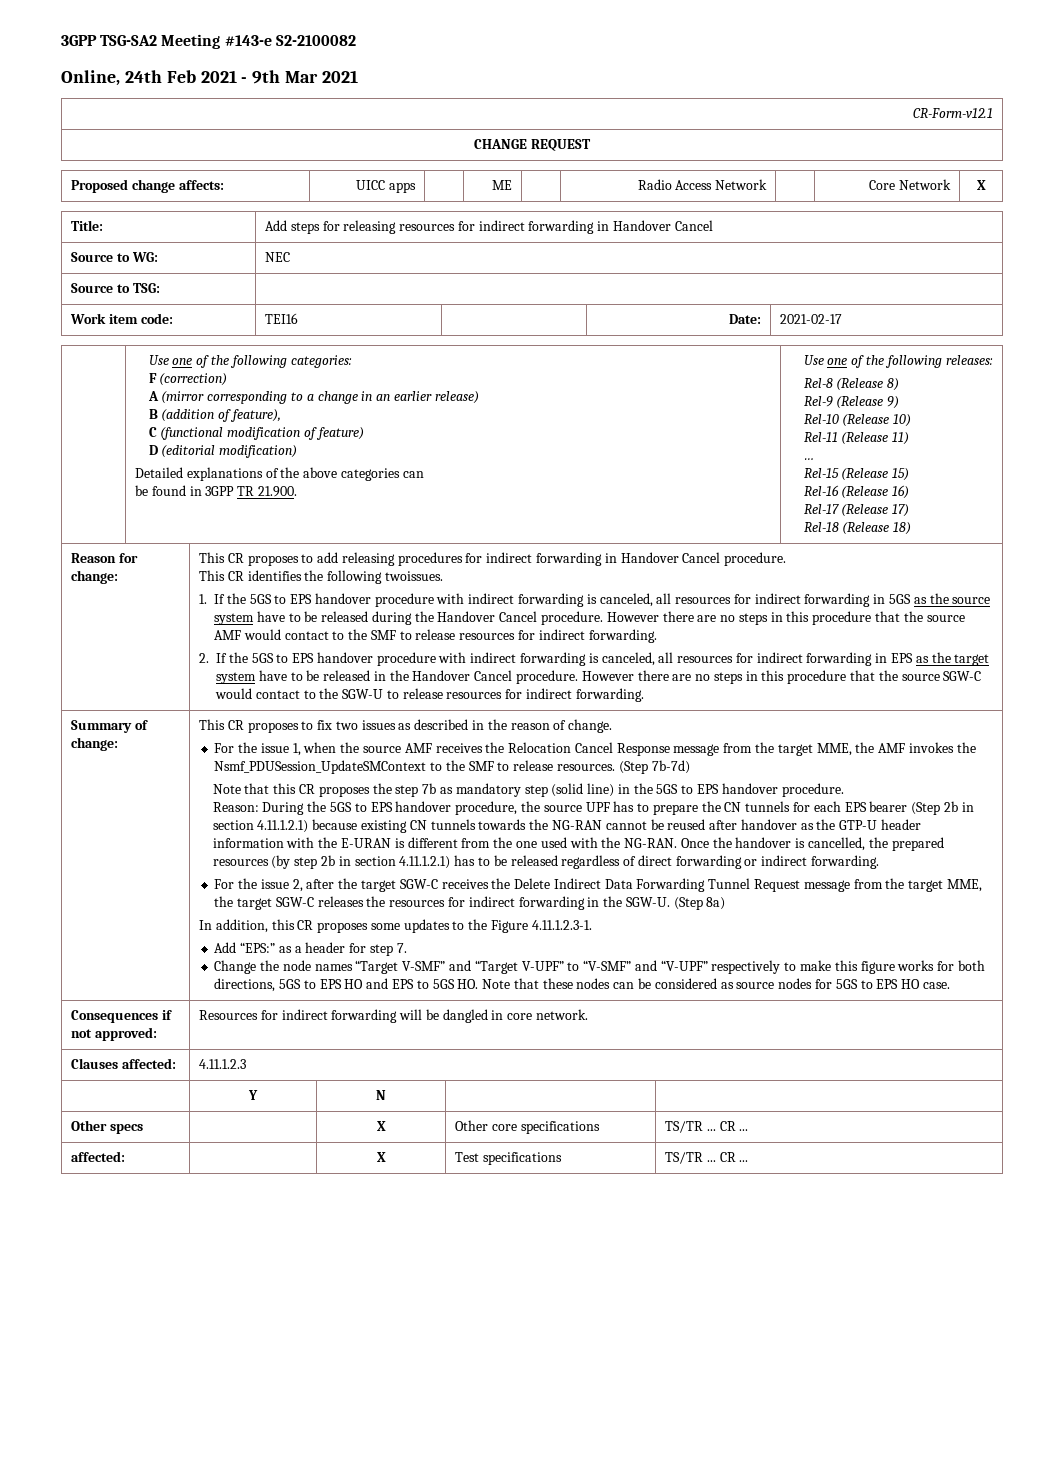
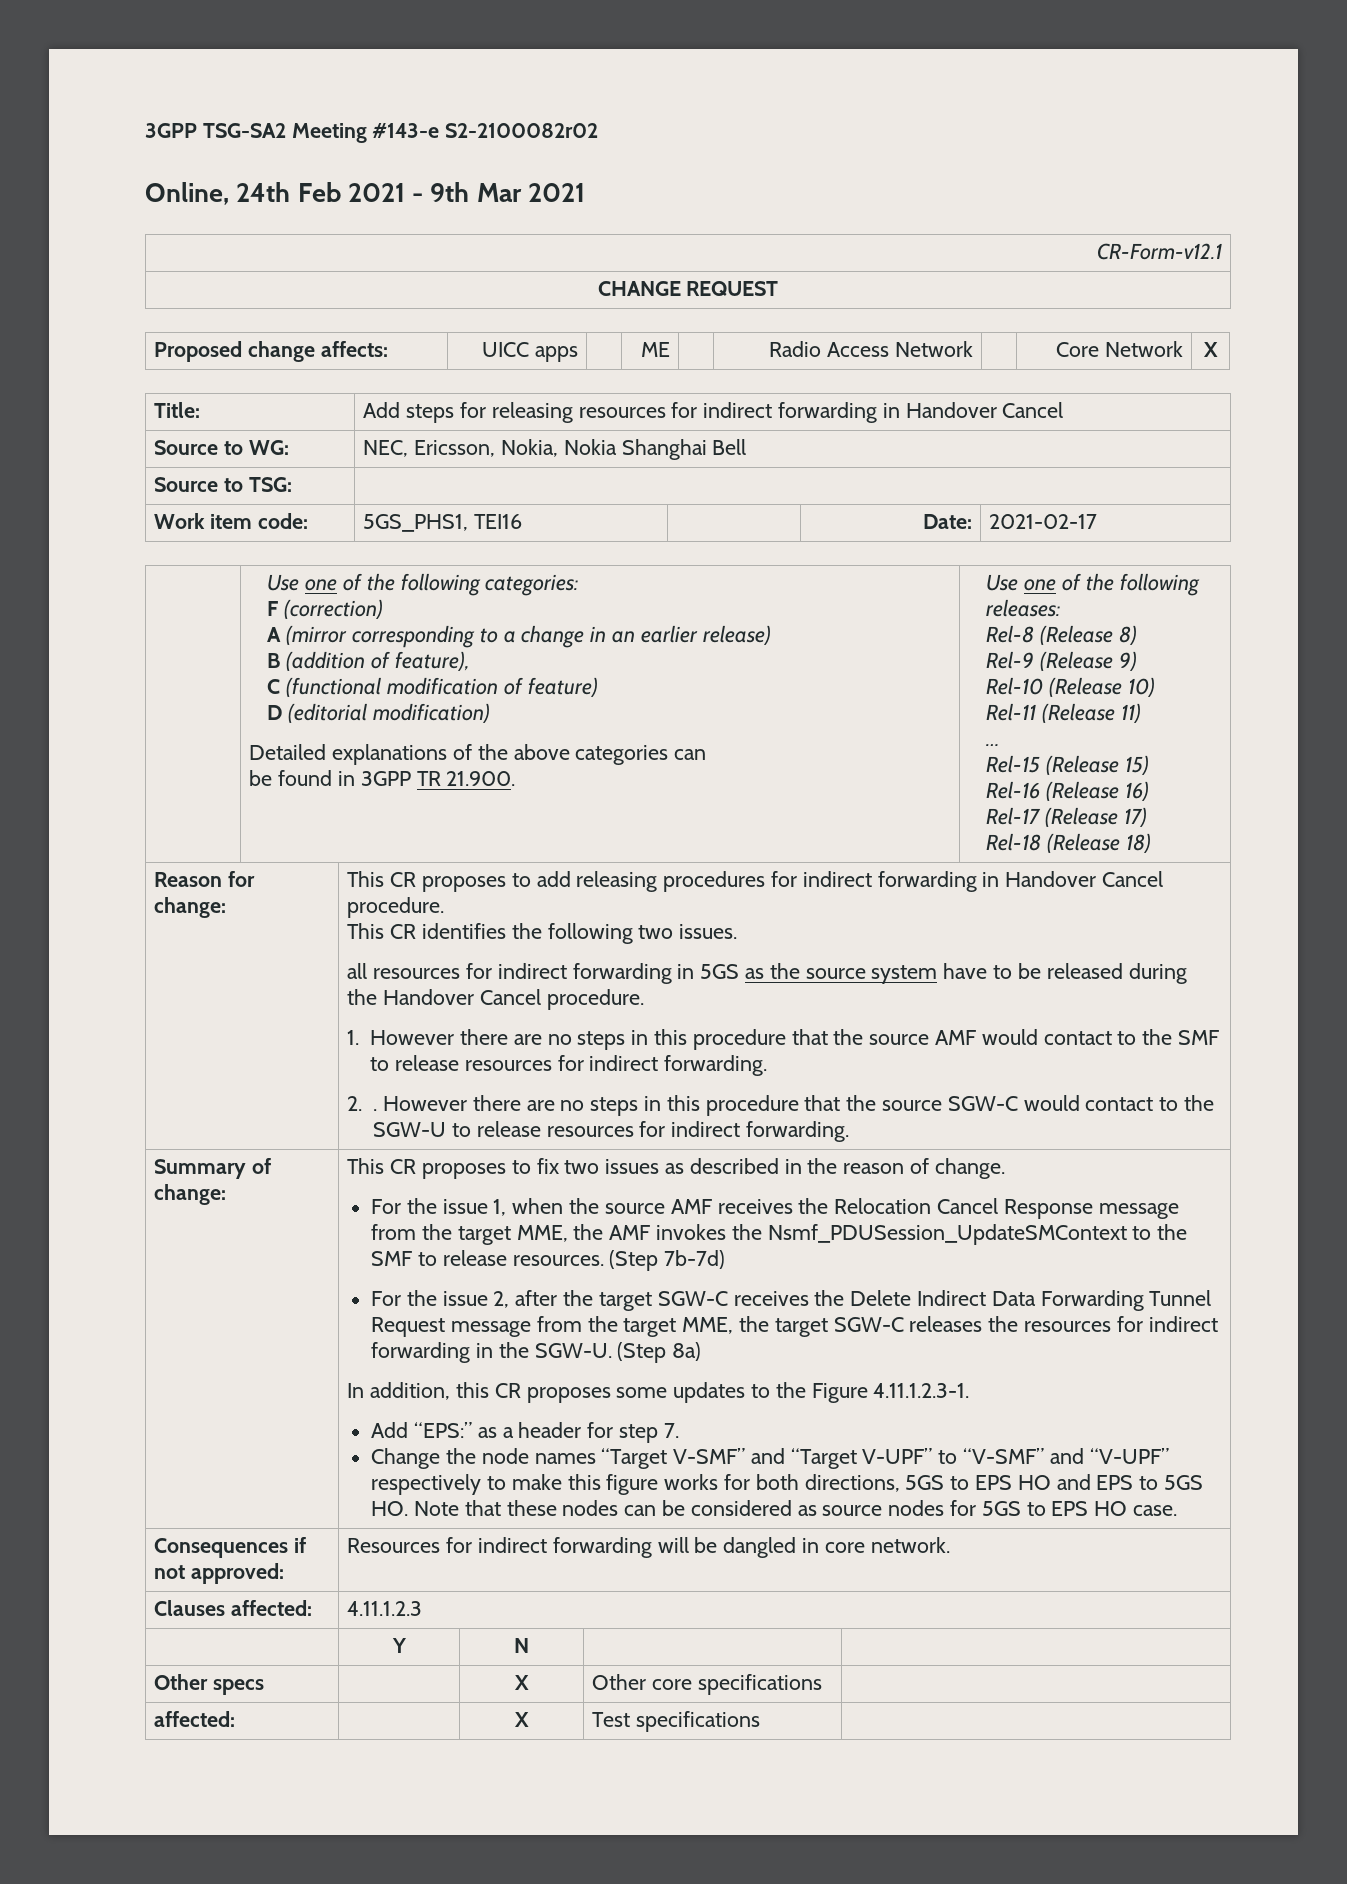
- 3GPP TSG-SA2 Meeting #143-e S2-2100082
+ 3GPP TSG-SA2 Meeting #143-e S2-2100082r02
- Source to WG: | NEC
+ Source to WG: | NEC, Ericsson, Nokia, Nokia Shanghai Bell
- Work item code: | TEI16 | | Date: | 2021-02-17
+ Work item code: | 5GS_PHS1, TEI16 | | Date: | 2021-02-17
- This CR identifies the following twoissues.
- 1. If the 5GS to EPS handover procedure with indirect forwarding is canceled, all resources for indirect forwarding in 5GS as the source system have to be released during the Handover Cancel procedure. However there are no steps in this procedure that the source AMF would contact to the SMF to release resources for indirect forwarding.
+ This CR identifies the following two issues.
+ all resources for indirect forwarding in 5GS as the source system have to be released during the Handover Cancel procedure.
+ 1. However there are no steps in this procedure that the source AMF would contact to the SMF to release resources for indirect forwarding.
- 2. If the 5GS to EPS handover procedure with indirect forwarding is canceled, all resources for indirect forwarding in EPS as the target system have to be released in the Handover Cancel procedure.
+ 2. .
- Note that this CR proposes the step 7b as mandatory step (solid line) in the 5GS to EPS handover procedure.
- Reason: During the 5GS to EPS handover procedure, the source UPF has to prepare the CN tunnels for each EPS bearer (Step 2b in section 4.11.1.2.1) because existing CN tunnels towards the NG-RAN cannot be reused after handover as the GTP-U header information with the E-URAN is different from the one used with the NG-RAN. Once the handover is cancelled, the prepared resources (by step 2b in section 4.11.1.2.1) has to be released regardless of direct forwarding or indirect forwarding.
- Other specs | | X | Other core specifications | TS/TR ... CR ...
+ Other specs | | X | Other core specifications |
- affected: | | X | Test specifications | TS/TR ... CR ...
+ affected: | | X | Test specifications |

